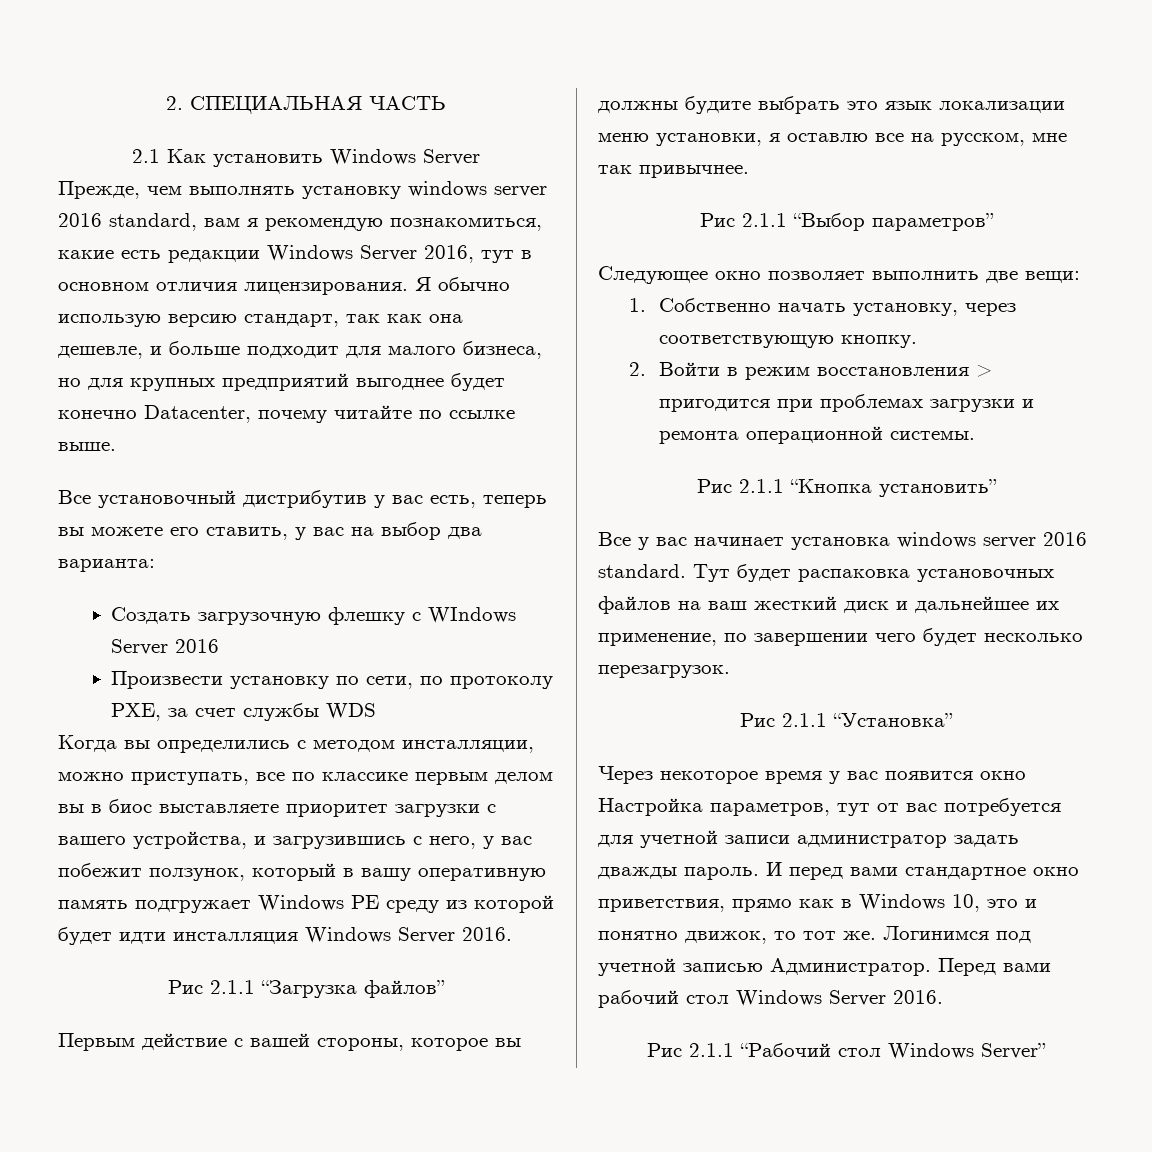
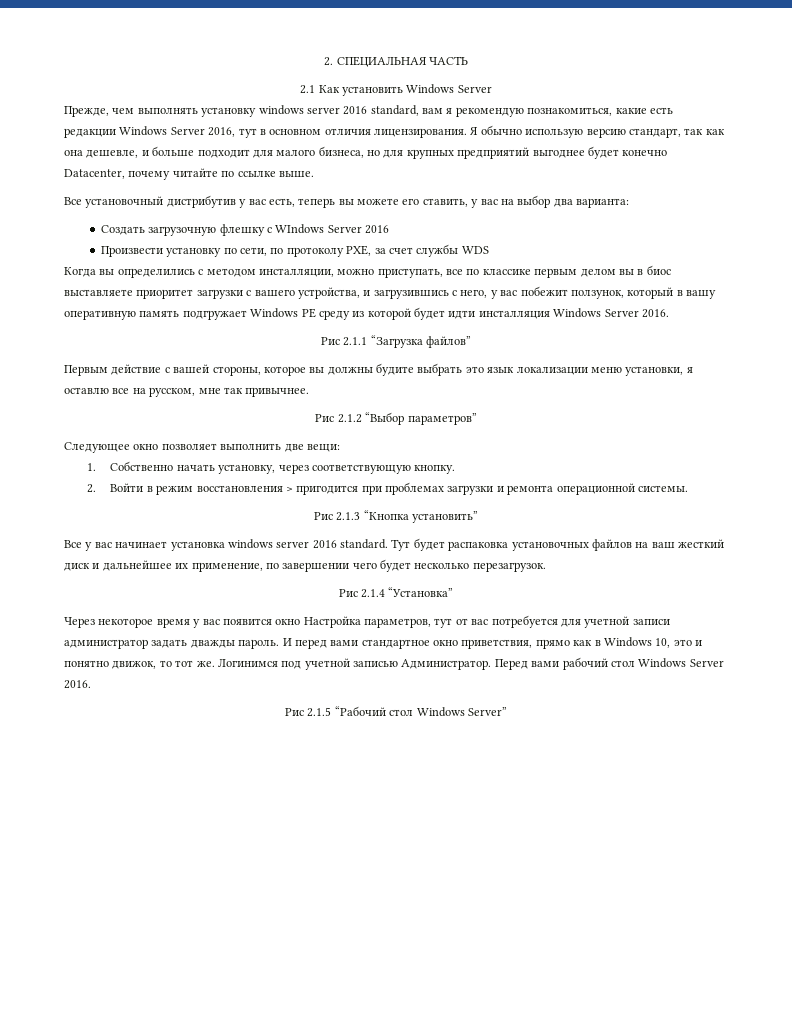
- Рис 2.1.1 “Выбор параметров”
+ Рис 2.1.2 “Выбор параметров”
- Рис 2.1.1 “Кнопка установить”
+ Рис 2.1.3 “Кнопка установить”
- Рис 2.1.1 “Установка”
+ Рис 2.1.4 “Установка”
- Рис 2.1.1 “Рабочий стол Windows Server”
+ Рис 2.1.5 “Рабочий стол Windows Server”

